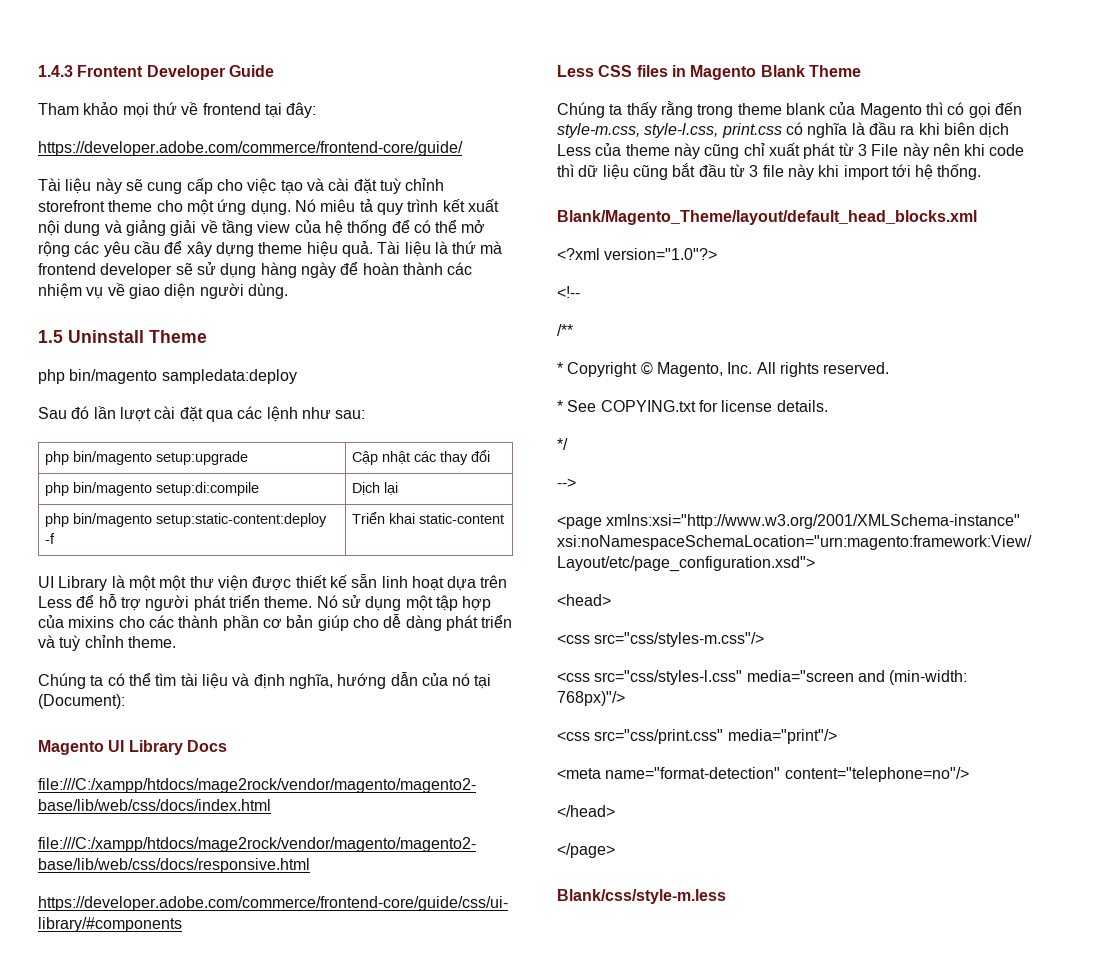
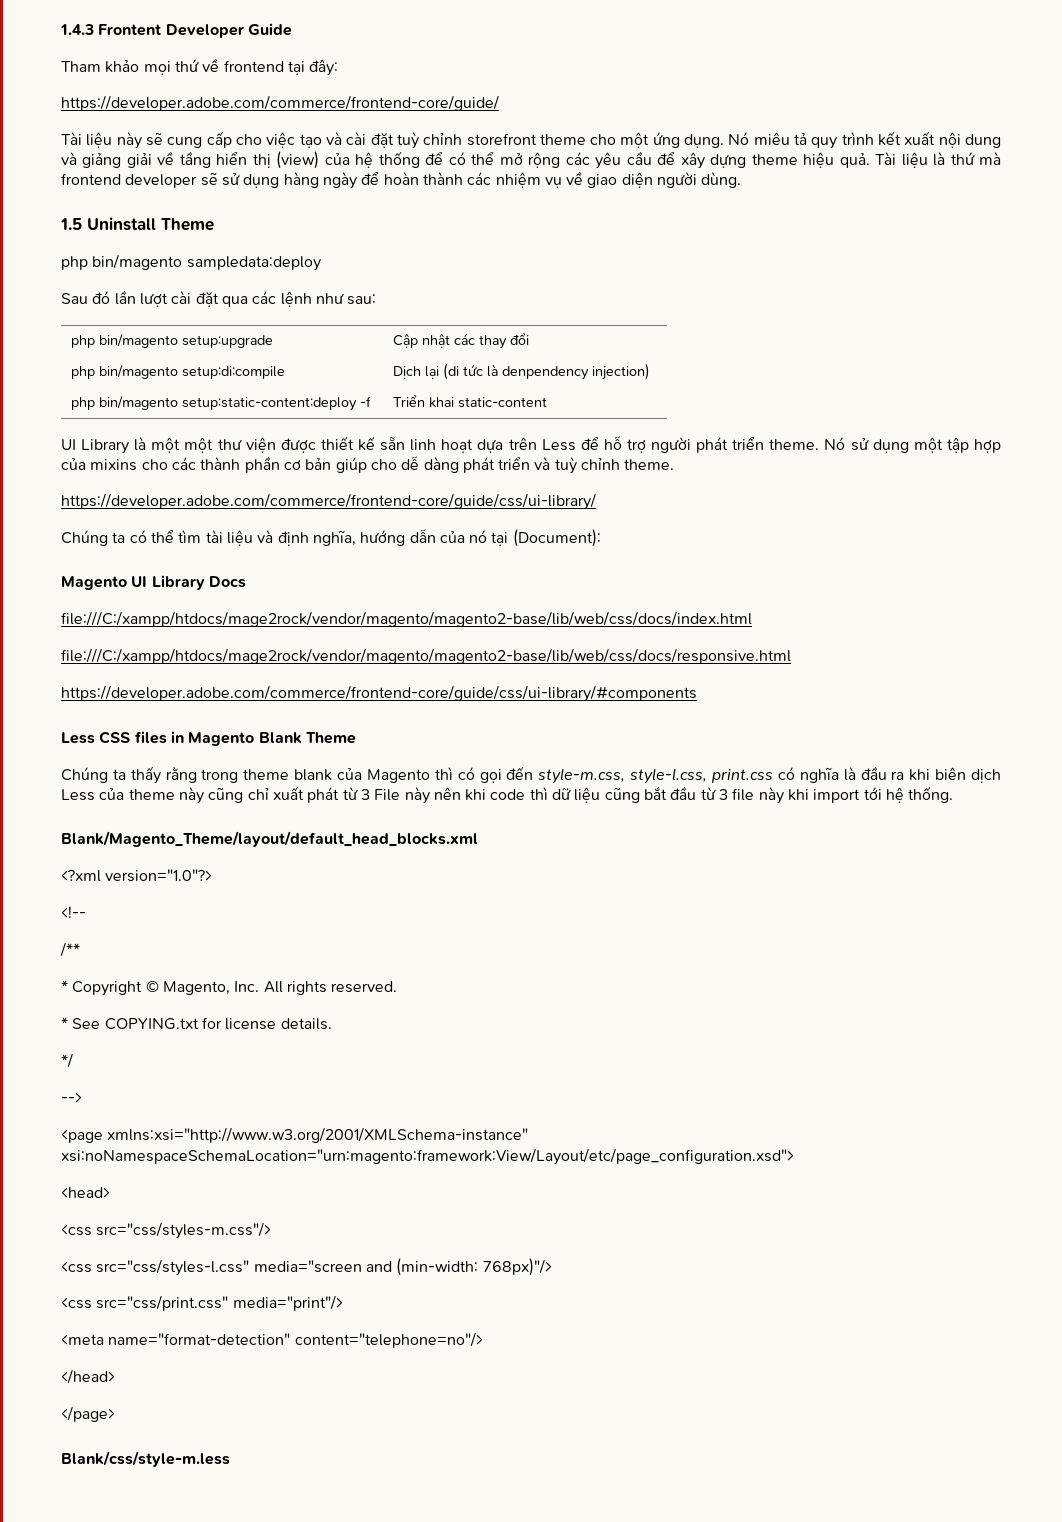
- Nó miêu tả quy trình kết xuất nội dung và giảng giải về tầng view của hệ thống để có thể mở rộng các yêu cầu để xây dựng theme hiệu quả.
+ Nó miêu tả quy trình kết xuất nội dung và giảng giải về tầng hiển thị (view) của hệ thống để có thể mở rộng các yêu cầu để xây dựng theme hiệu quả.
- php bin/magento setup:di:compile | Dịch lại
+ php bin/magento setup:di:compile | Dịch lại (di tức là denpendency injection)
+ https://developer.adobe.com/commerce/frontend-core/guide/css/ui-library/

